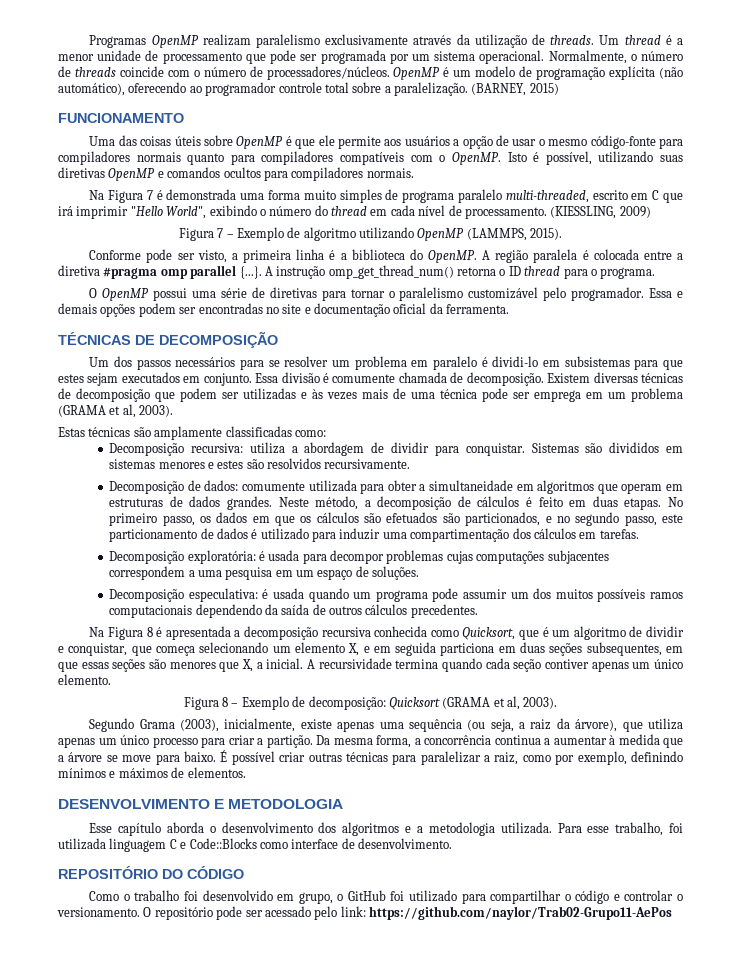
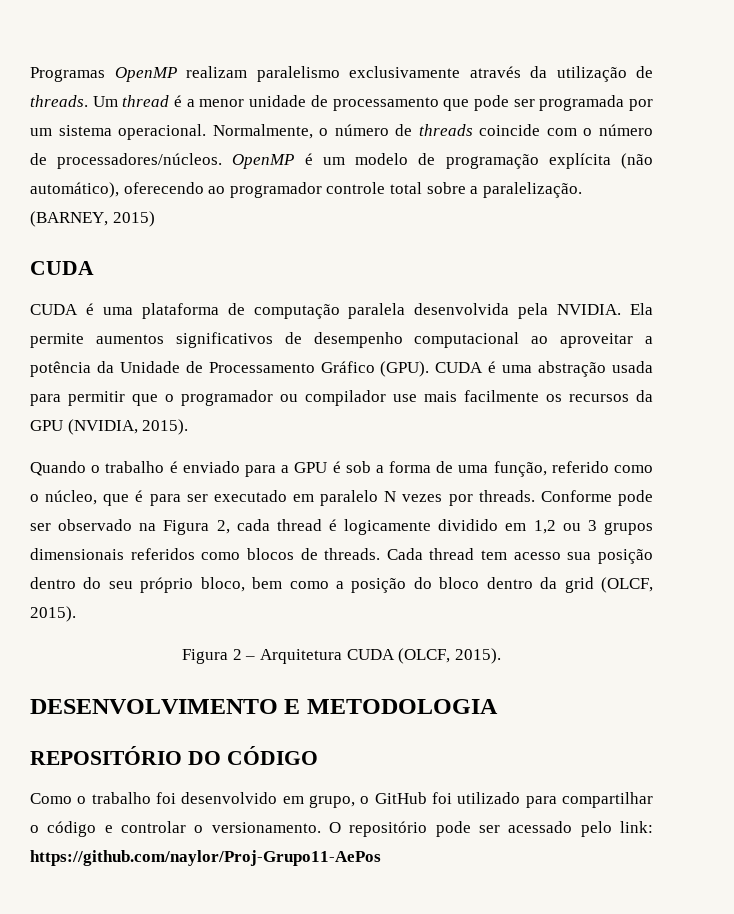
  (BARNEY, 2015)
- FUNCIONAMENTO
- Uma das coisas úteis sobre OpenMP é que ele permite aos usuários a opção de usar o mesmo código-fonte para compiladores normais quanto para compiladores compatíveis com o OpenMP. Isto é possível, utilizando suas diretivas OpenMP e comandos ocultos para compiladores normais.
- Na Figura 7 é demonstrada uma forma muito simples de programa paralelo multi-threaded, escrito em C que irá imprimir "Hello World", exibindo o número do thread em cada nível de processamento. (KIESSLING, 2009)
- Figura 7 – Exemplo de algoritmo utilizando OpenMP (LAMMPS, 2015).
- Conforme pode ser visto, a primeira linha é a biblioteca do OpenMP. A região paralela é colocada entre a diretiva #pragma omp parallel {...}. A instrução omp_get_thread_num() retorna o ID thread para o programa.
- O OpenMP possui uma série de diretivas para tornar o paralelismo customizável pelo programador. Essa e demais opções podem ser encontradas no site e documentação oficial da ferramenta.
- TÉCNICAS DE DECOMPOSIÇÃO
- Um dos passos necessários para se resolver um problema em paralelo é dividi-lo em subsistemas para que estes sejam executados em conjunto. Essa divisão é comumente chamada de decomposição. Existem diversas técnicas de decomposição que podem ser utilizadas e às vezes mais de uma técnica pode ser emprega em um problema (GRAMA et al, 2003).
- Estas técnicas são amplamente classificadas como:
- Decomposição recursiva: utiliza a abordagem de dividir para conquistar. Sistemas são divididos em sistemas menores e estes são resolvidos recursivamente.
- Decomposição de dados: comumente utilizada para obter a simultaneidade em algoritmos que operam em estruturas de dados grandes. Neste método, a decomposição de cálculos é feito em duas etapas. No primeiro passo, os dados em que os cálculos são efetuados são particionados, e no segundo passo, este particionamento de dados é utilizado para induzir uma compartimentação dos cálculos em tarefas.
- Decomposição exploratória: é usada para decompor problemas cujas computações subjacentes correspondem a uma pesquisa em um espaço de soluções.
- Decomposição especulativa: é usada quando um programa pode assumir um dos muitos possíveis ramos computacionais dependendo da saída de outros cálculos precedentes.
- Na Figura 8 é apresentada a decomposição recursiva conhecida como Quicksort, que é um algoritmo de dividir e conquistar, que começa selecionando um elemento X, e em seguida particiona em duas seções subsequentes, em que essas seções são menores que X, a inicial. A recursividade termina quando cada seção contiver apenas um único elemento.
- Figura 8 – Exemplo de decomposição: Quicksort (GRAMA et al, 2003).
- Segundo Grama (2003), inicialmente, existe apenas uma sequência (ou seja, a raiz da árvore), que utiliza apenas um único processo para criar a partição. Da mesma forma, a concorrência continua a aumentar à medida que a árvore se move para baixo. É possível criar outras técnicas para paralelizar a raiz, como por exemplo, definindo mínimos e máximos de elementos.
+ CUDA
+ CUDA é uma plataforma de computação paralela desenvolvida pela NVIDIA. Ela permite aumentos significativos de desempenho computacional ao aproveitar a potência da Unidade de Processamento Gráfico (GPU). CUDA é uma abstração usada para permitir que o programador ou compilador use mais facilmente os recursos da GPU (NVIDIA, 2015).
+ Quando o trabalho é enviado para a GPU é sob a forma de uma função, referido como o núcleo, que é para ser executado em paralelo N vezes por threads. Conforme pode ser observado na Figura 2, cada thread é logicamente dividido em 1,2 ou 3 grupos dimensionais referidos como blocos de threads. Cada thread tem acesso sua posição dentro do seu próprio bloco, bem como a posição do bloco dentro da grid (OLCF, 2015).
+ Figura 2 – Arquitetura CUDA (OLCF, 2015).
  DESENVOLVIMENTO E METODOLOGIA
- Esse capítulo aborda o desenvolvimento dos algoritmos e a metodologia utilizada. Para esse trabalho, foi utilizada linguagem C e Code::Blocks como interface de desenvolvimento.
- O repositório pode ser acessado pelo link: https://github.com/naylor/Trab02-Grupo11-AePos
+ O repositório pode ser acessado pelo link: https://github.com/naylor/Proj-Grupo11-AePos

